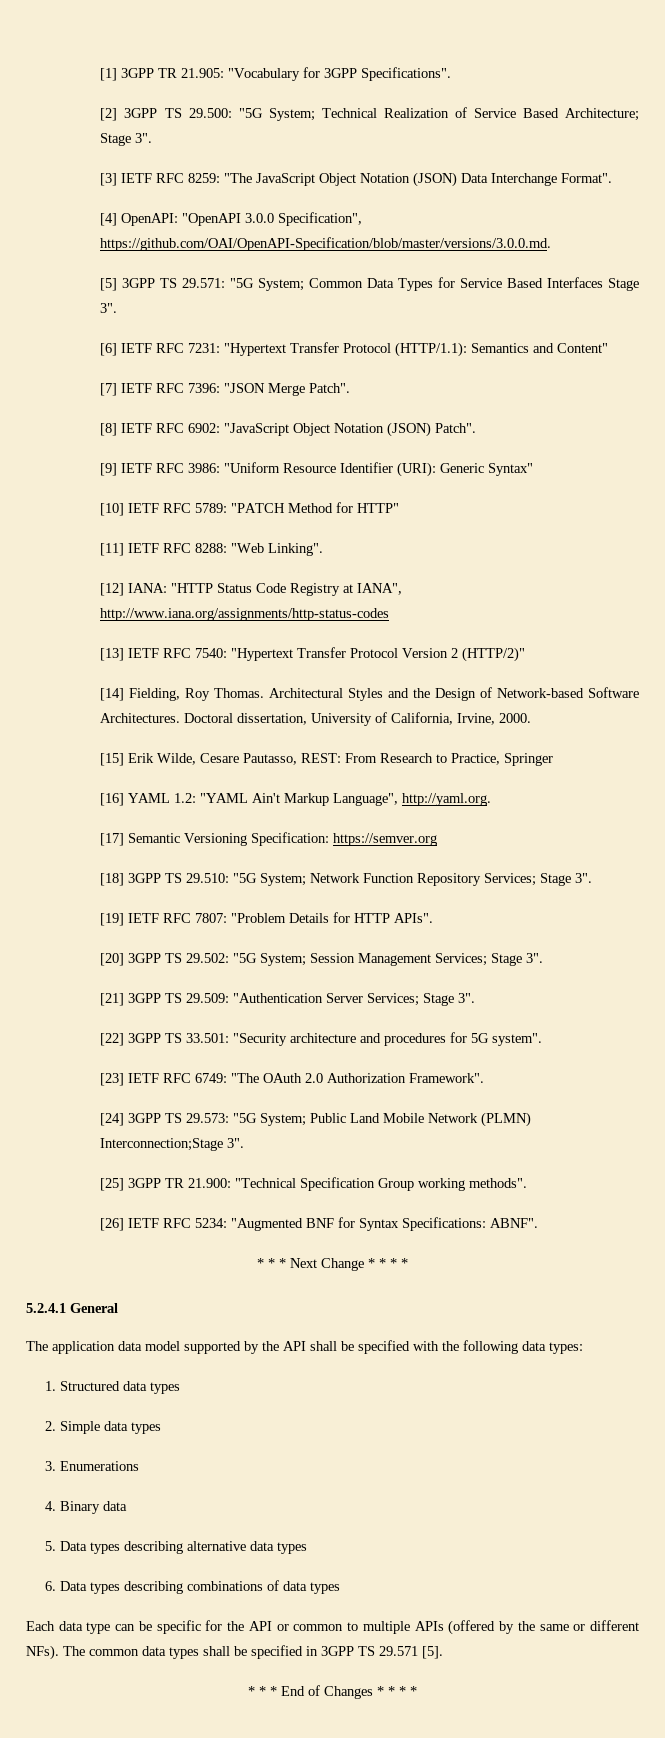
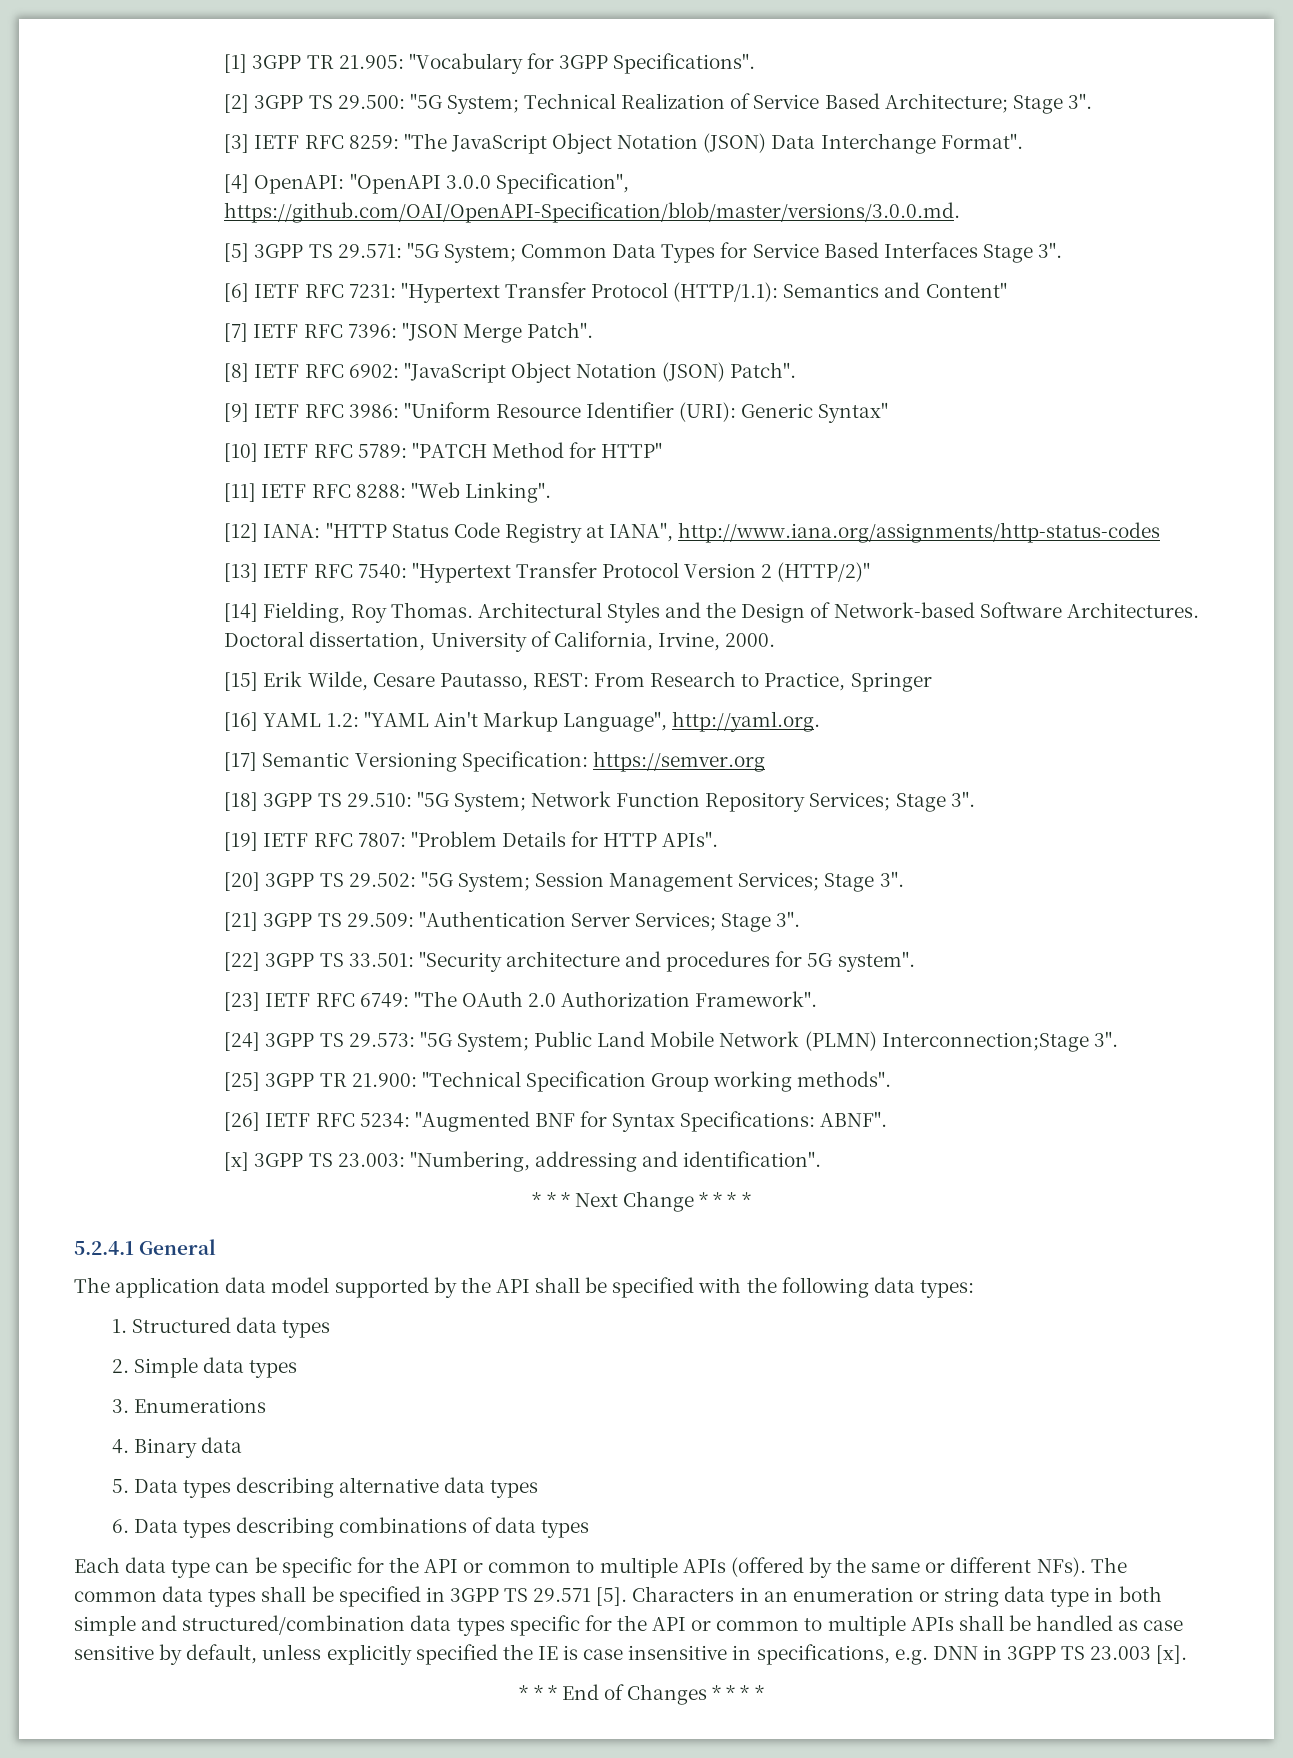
+ [x] 3GPP TS 23.003: "Numbering, addressing and identification".
+ Characters in an enumeration or string data type in both simple and structured/combination data types specific for the API or common to multiple APIs shall be handled as case sensitive by default, unless explicitly specified the IE is case insensitive in specifications, e.g. DNN in 3GPP TS 23.003 [x].

